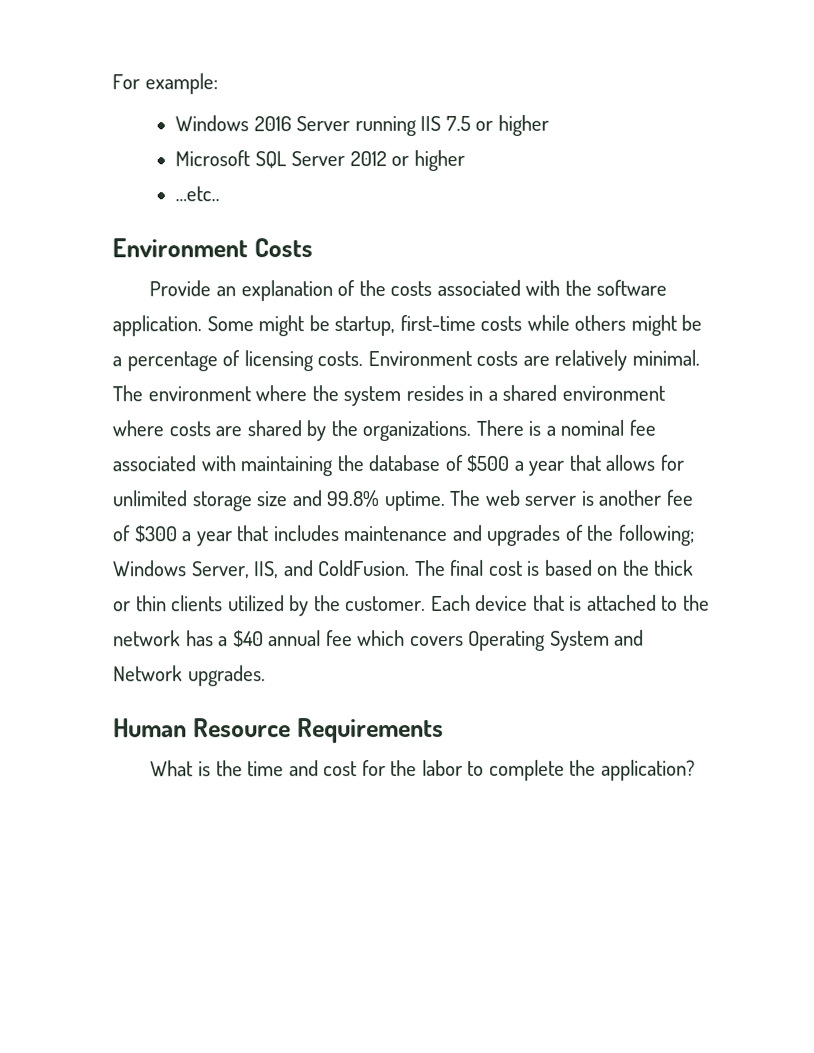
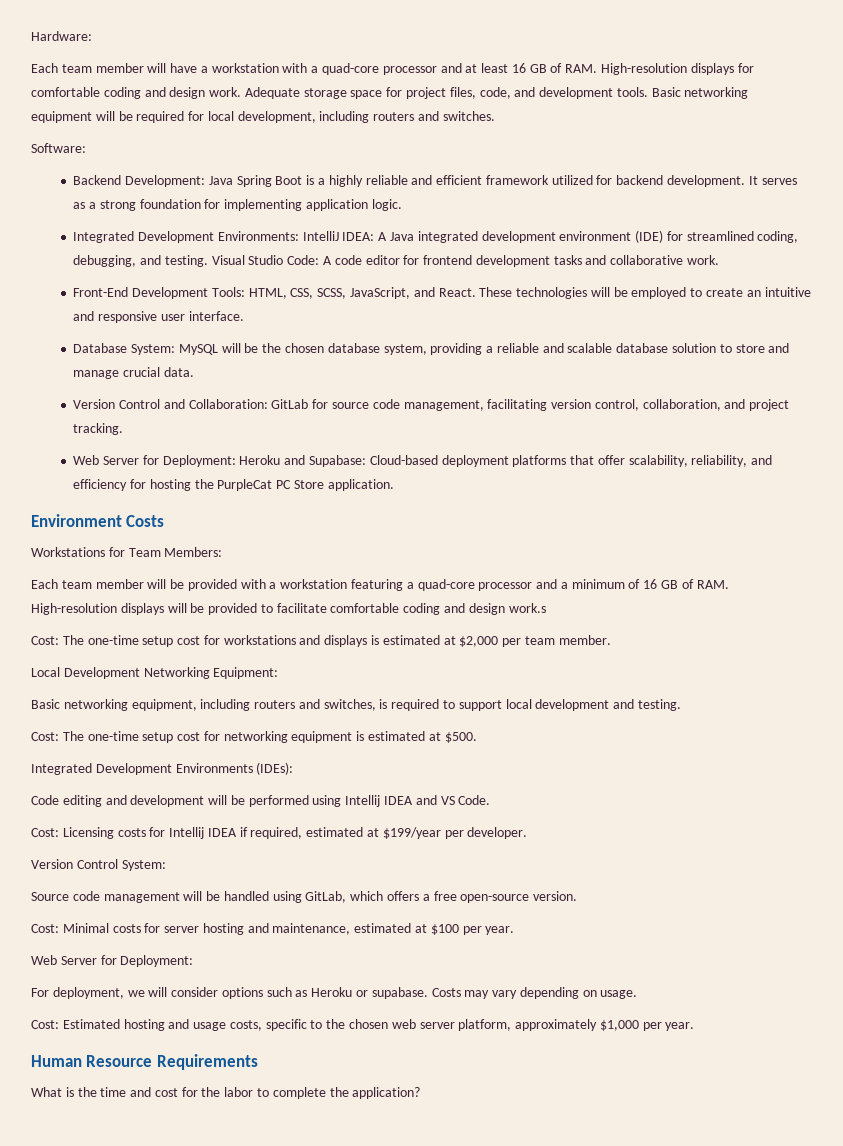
- For example:
- Windows 2016 Server running IIS 7.5 or higher
- Microsoft SQL Server 2012 or higher
- …etc..
+ Hardware:
+ Each team member will have a workstation with a quad-core processor and at least 16 GB of RAM. High-resolution displays for comfortable coding and design work. Adequate storage space for project files, code, and development tools. Basic networking equipment will be required for local development, including routers and switches.
+ Software:
+ Backend Development: Java Spring Boot is a highly reliable and efficient framework utilized for backend development. It serves as a strong foundation for implementing application logic.
+ Integrated Development Environments: IntelliJ IDEA: A Java integrated development environment (IDE) for streamlined coding, debugging, and testing. Visual Studio Code: A code editor for frontend development tasks and collaborative work.
+ Front-End Development Tools: HTML, CSS, SCSS, JavaScript, and React. These technologies will be employed to create an intuitive and responsive user interface.
+ Database System: MySQL will be the chosen database system, providing a reliable and scalable database solution to store and manage crucial data.
+ Version Control and Collaboration: GitLab for source code management, facilitating version control, collaboration, and project tracking.
+ Web Server for Deployment: Heroku and Supabase: Cloud-based deployment platforms that offer scalability, reliability, and efficiency for hosting the PurpleCat PC Store application.
  Environment Costs
- Provide an explanation of the costs associated with the software application. Some might be startup, first-time costs while others might be a percentage of licensing costs. Environment costs are relatively minimal. The environment where the system resides in a shared environment where costs are shared by the organizations. There is a nominal fee associated with maintaining the database of $500 a year that allows for unlimited storage size and 99.8% uptime. The web server is another fee of $300 a year that includes maintenance and upgrades of the following; Windows Server, IIS, and ColdFusion. The final cost is based on the thick or thin clients utilized by the customer. Each device that is attached to the network has a $40 annual fee which covers Operating System and Network upgrades.
+ Workstations for Team Members:
+ Each team member will be provided with a workstation featuring a quad-core processor and a minimum of 16 GB of RAM. High-resolution displays will be provided to facilitate comfortable coding and design work.s
+ Cost: The one-time setup cost for workstations and displays is estimated at $2,000 per team member.
+ Local Development Networking Equipment:
+ Basic networking equipment, including routers and switches, is required to support local development and testing.
+ Cost: The one-time setup cost for networking equipment is estimated at $500.
+ Integrated Development Environments (IDEs):
+ Code editing and development will be performed using Intellij IDEA and VS Code.
+ Cost: Licensing costs for Intellij IDEA if required, estimated at $199/year per developer.
+ Version Control System:
+ Source code management will be handled using GitLab, which offers a free open-source version.
+ Cost: Minimal costs for server hosting and maintenance, estimated at $100 per year.
+ Web Server for Deployment:
+ For deployment, we will consider options such as Heroku or supabase. Costs may vary depending on usage.
+ Cost: Estimated hosting and usage costs, specific to the chosen web server platform, approximately $1,000 per year.

